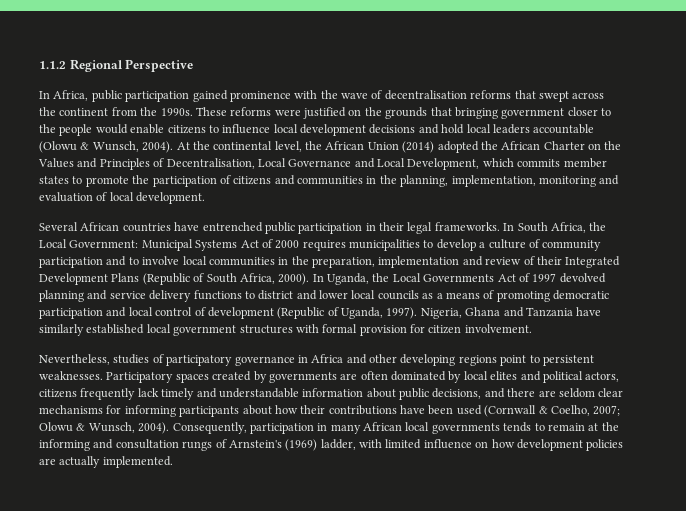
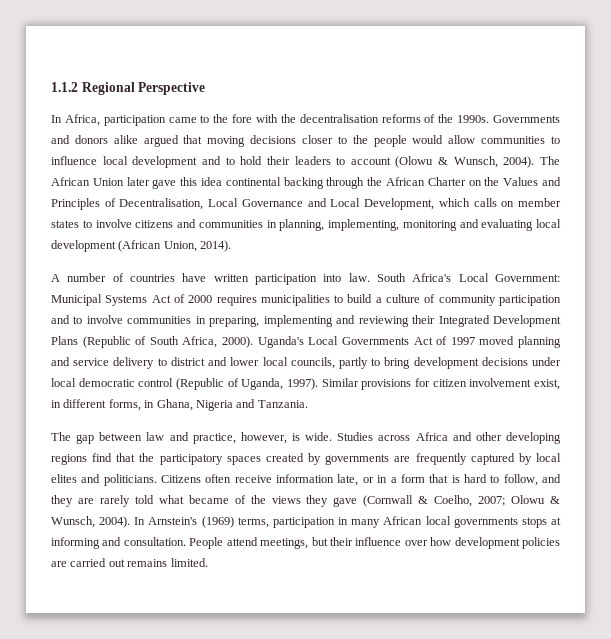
- In Africa, public participation gained prominence with the wave of decentralisation reforms that swept across the continent from the 1990s. These reforms were justified on the grounds that bringing government closer to the people would enable citizens to influence local development decisions and hold local leaders accountable (Olowu & Wunsch, 2004). At the continental level, the African Union (2014) adopted the African Charter on the Values and Principles of Decentralisation, Local Governance and Local Development, which commits member states to promote the participation of citizens and communities in the planning, implementation, monitoring and evaluation of local development.
- Several African countries have entrenched public participation in their legal frameworks. In South Africa, the Local Government: Municipal Systems Act of 2000 requires municipalities to develop a culture of community participation and to involve local communities in the preparation, implementation and review of their Integrated Development Plans (Republic of South Africa, 2000).
+ In Africa, participation came to the fore with the decentralisation reforms of the 1990s. Governments and donors alike argued that moving decisions closer to the people would allow communities to influence local development and to hold their leaders to account (Olowu & Wunsch, 2004). The African Union later gave this idea continental backing through the African Charter on the Values and Principles of Decentralisation, Local Governance and Local Development, which calls on member states to involve citizens and communities in planning, implementing, monitoring and evaluating local development (African Union, 2014).
+ A number of countries have written participation into law. South Africa's Local Government: Municipal Systems Act of 2000 requires municipalities to build a culture of community participation and to involve communities in preparing, implementing and reviewing their Integrated Development Plans (Republic of South Africa, 2000).
- In Uganda, the Local Governments Act of 1997 devolved planning and service delivery functions to district and lower local councils as a means of promoting democratic participation and local control of development (Republic of Uganda, 1997). Nigeria, Ghana and Tanzania have similarly established local government structures with formal provision for citizen involvement.
- Nevertheless, studies of participatory governance in Africa and other developing regions point to persistent weaknesses. Participatory spaces created by governments are often dominated by local elites and political actors, citizens frequently lack timely and understandable information about public decisions, and there are seldom clear mechanisms for informing participants about how their contributions have been used (Cornwall & Coelho, 2007; Olowu & Wunsch, 2004).
+ Uganda's Local Governments Act of 1997 moved planning and service delivery to district and lower local councils, partly to bring development decisions under local democratic control (Republic of Uganda, 1997). Similar provisions for citizen involvement exist, in different forms, in Ghana, Nigeria and Tanzania.
+ The gap between law and practice, however, is wide. Studies across Africa and other developing regions find that the participatory spaces created by governments are frequently captured by local elites and politicians. Citizens often receive information late, or in a form that is hard to follow, and they are rarely told what became of the views they gave (Cornwall & Coelho, 2007; Olowu & Wunsch, 2004).
- Consequently, participation in many African local governments tends to remain at the informing and consultation rungs of Arnstein's (1969) ladder, with limited influence on how development policies are actually implemented.
+ In Arnstein's (1969) terms, participation in many African local governments stops at informing and consultation. People attend meetings, but their influence over how development policies are carried out remains limited.

